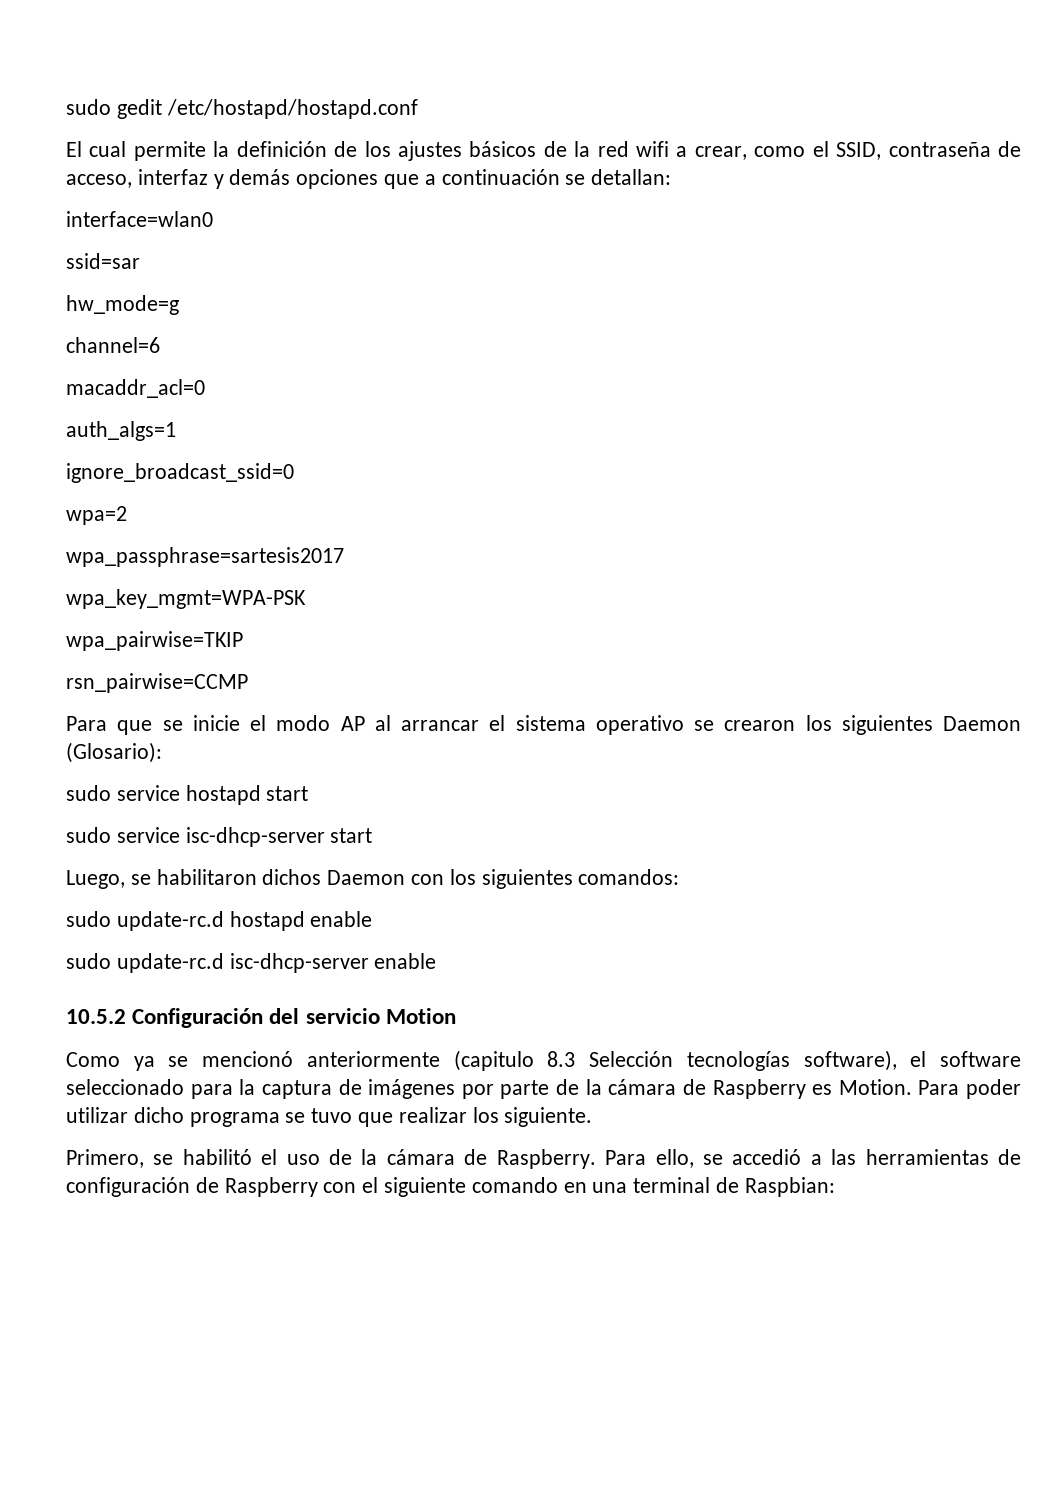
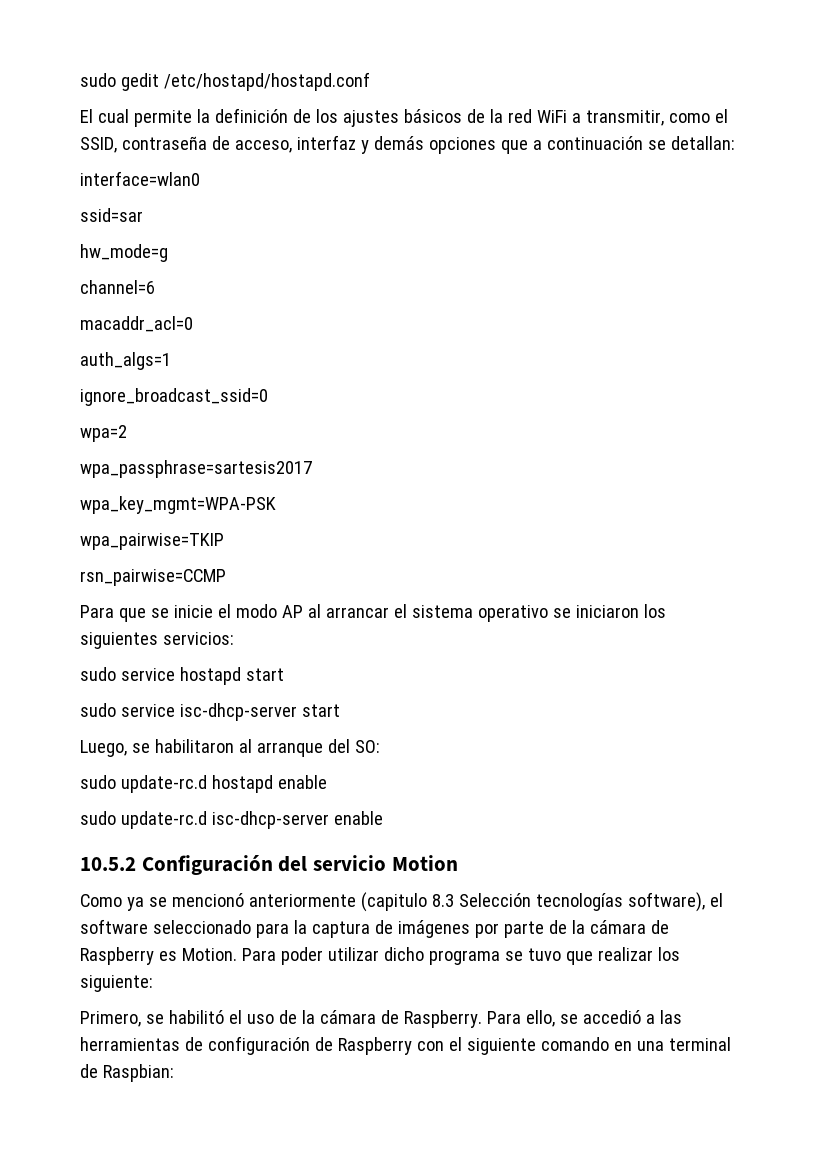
- El cual permite la definición de los ajustes básicos de la red wifi a crear, como el SSID, contraseña de acceso, interfaz y demás opciones que a continuación se detallan:
+ El cual permite la definición de los ajustes básicos de la red WiFi a transmitir, como el SSID, contraseña de acceso, interfaz y demás opciones que a continuación se detallan:
- Para que se inicie el modo AP al arrancar el sistema operativo se crearon los siguientes Daemon (Glosario):
+ Para que se inicie el modo AP al arrancar el sistema operativo se iniciaron los siguientes servicios:
- Luego, se habilitaron dichos Daemon con los siguientes comandos:
+ Luego, se habilitaron al arranque del SO:
- Para poder utilizar dicho programa se tuvo que realizar los siguiente.
+ Para poder utilizar dicho programa se tuvo que realizar los siguiente:

